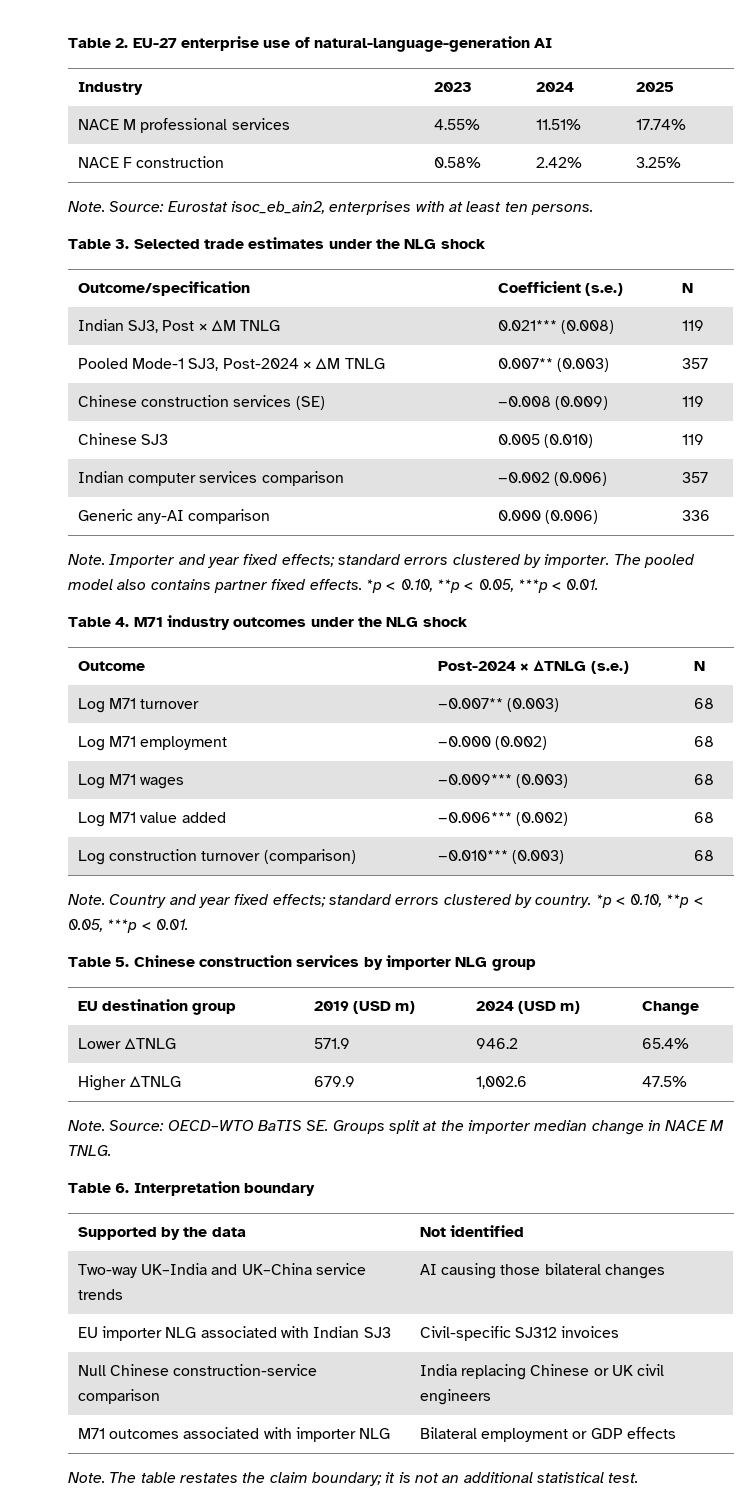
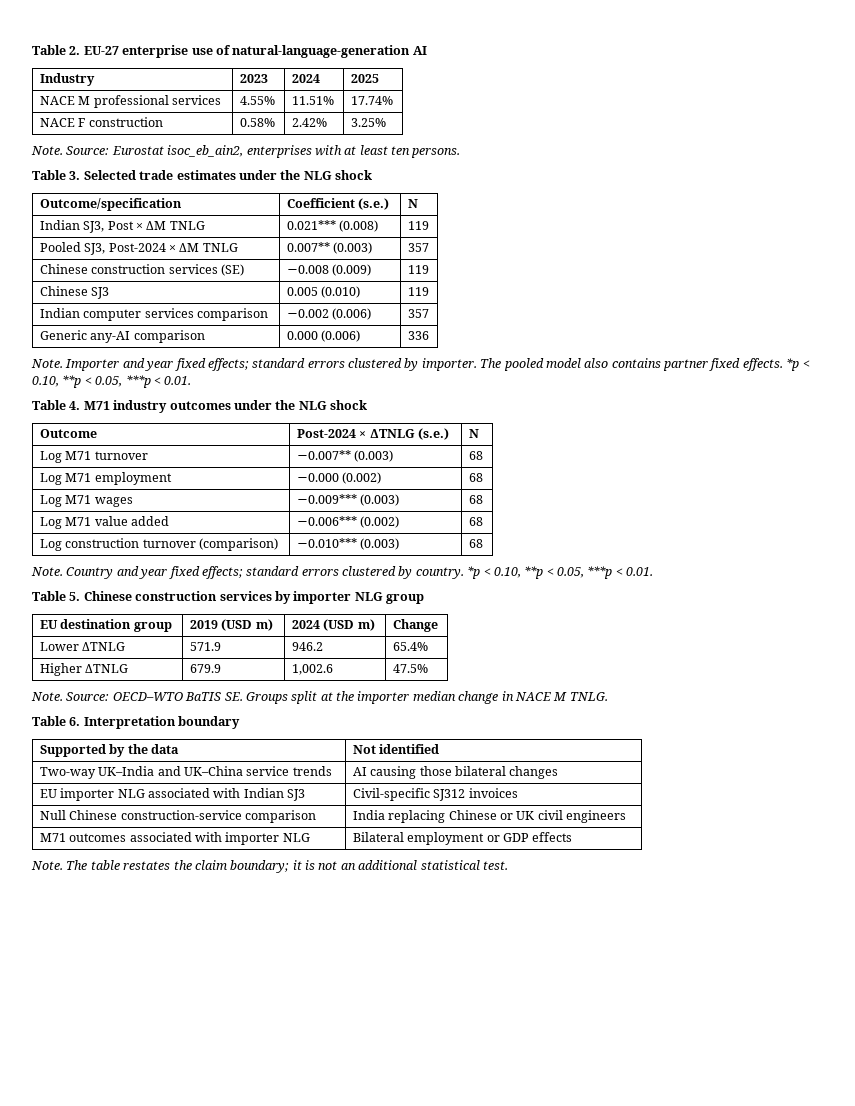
- Pooled Mode-1 SJ3, Post-2024 × ΔM TNLG | 0.007** (0.003) | 357
+ Pooled SJ3, Post-2024 × ΔM TNLG | 0.007** (0.003) | 357

